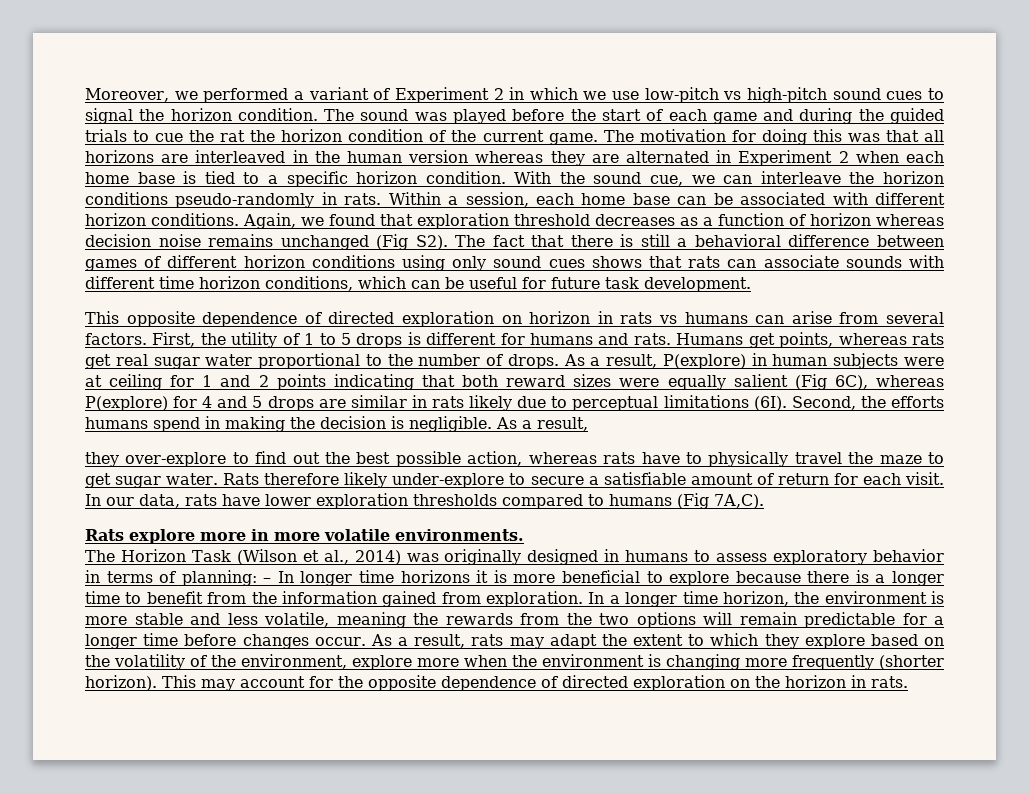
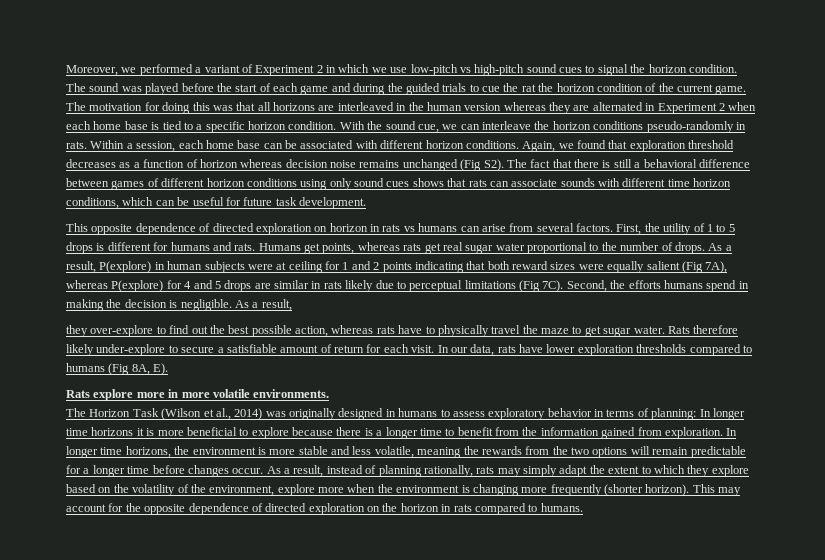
- As a result, P(explore) in human subjects were at ceiling for 1 and 2 points indicating that both reward sizes were equally salient (Fig 6C), whereas P(explore) for 4 and 5 drops are similar in rats likely due to perceptual limitations (6I).
+ As a result, P(explore) in human subjects were at ceiling for 1 and 2 points indicating that both reward sizes were equally salient (Fig 7A), whereas P(explore) for 4 and 5 drops are similar in rats likely due to perceptual limitations (Fig 7C).
- In our data, rats have lower exploration thresholds compared to humans (Fig 7A,C).
+ In our data, rats have lower exploration thresholds compared to humans (Fig 8A, E).
- The Horizon Task (Wilson et al., 2014) was originally designed in humans to assess exploratory behavior in terms of planning: – In longer time horizons it is more beneficial to explore because there is a longer time to benefit from the information gained from exploration.
+ The Horizon Task (Wilson et al., 2014) was originally designed in humans to assess exploratory behavior in terms of planning: In longer time horizons it is more beneficial to explore because there is a longer time to benefit from the information gained from exploration.
- In a longer time horizon, the environment is more stable and less volatile, meaning the rewards from the two options will remain predictable for a longer time before changes occur.
+ In longer time horizons, the environment is more stable and less volatile, meaning the rewards from the two options will remain predictable for a longer time before changes occur.
- As a result, rats may adapt the extent to which they explore based on the volatility of the environment, explore more when the environment is changing more frequently (shorter horizon).
+ As a result, instead of planning rationally, rats may simply adapt the extent to which they explore based on the volatility of the environment, explore more when the environment is changing more frequently (shorter horizon).
- This may account for the opposite dependence of directed exploration on the horizon in rats.
+ This may account for the opposite dependence of directed exploration on the horizon in rats compared to humans.

